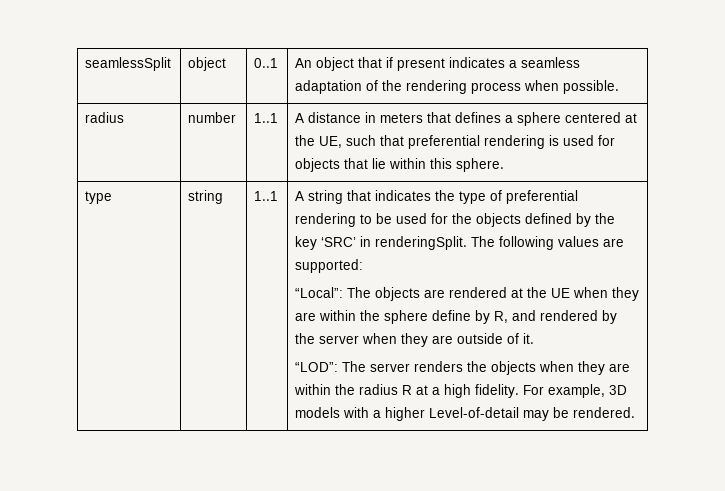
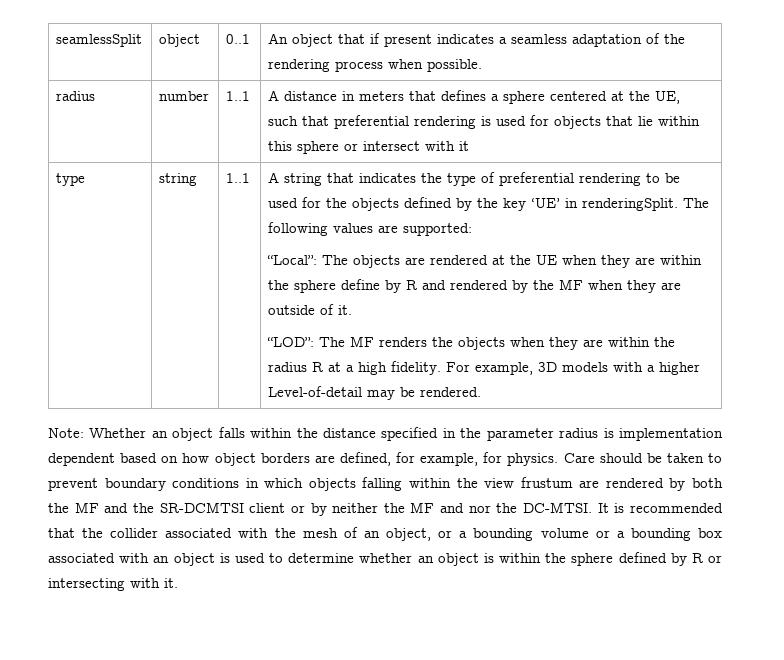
- radius | number | 1..1 | A distance in meters that defines a sphere centered at the UE, such that preferential rendering is used for objects that lie within this sphere.
+ radius | number | 1..1 | A distance in meters that defines a sphere centered at the UE, such that preferential rendering is used for objects that lie within this sphere or intersect with it
- A string that indicates the type of preferential rendering to be used for the objects defined by the key ‘SRC’ in renderingSplit.
+ A string that indicates the type of preferential rendering to be used for the objects defined by the key ‘UE’ in renderingSplit.
- “Local”: The objects are rendered at the UE when they are within the sphere define by R, and rendered by the server when they are outside of it.
+ “Local”: The objects are rendered at the UE when they are within the sphere define by R and rendered by the MF when they are outside of it.
- “LOD”: The server renders the objects when they are within the radius R at a high fidelity.
+ “LOD”: The MF renders the objects when they are within the radius R at a high fidelity.
+ Note: Whether an object falls within the distance specified in the parameter radius is implementation dependent based on how object borders are defined, for example, for physics. Care should be taken to prevent boundary conditions in which objects falling within the view frustum are rendered by both the MF and the SR-DCMTSI client or by neither the MF and nor the DC-MTSI. It is recommended that the collider associated with the mesh of an object, or a bounding volume or a bounding box associated with an object is used to determine whether an object is within the sphere defined by R or intersecting with it.

